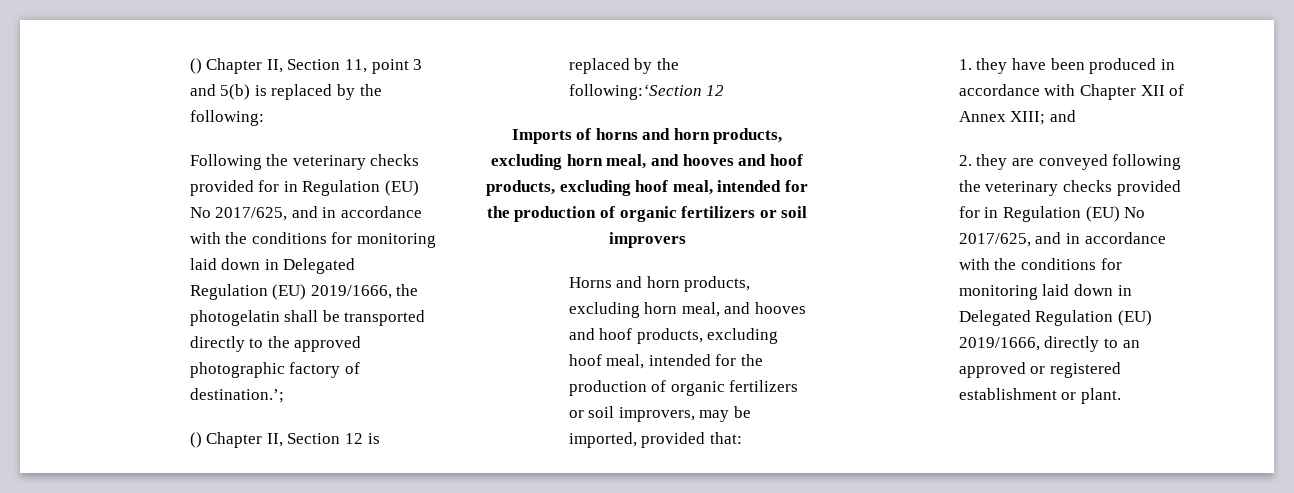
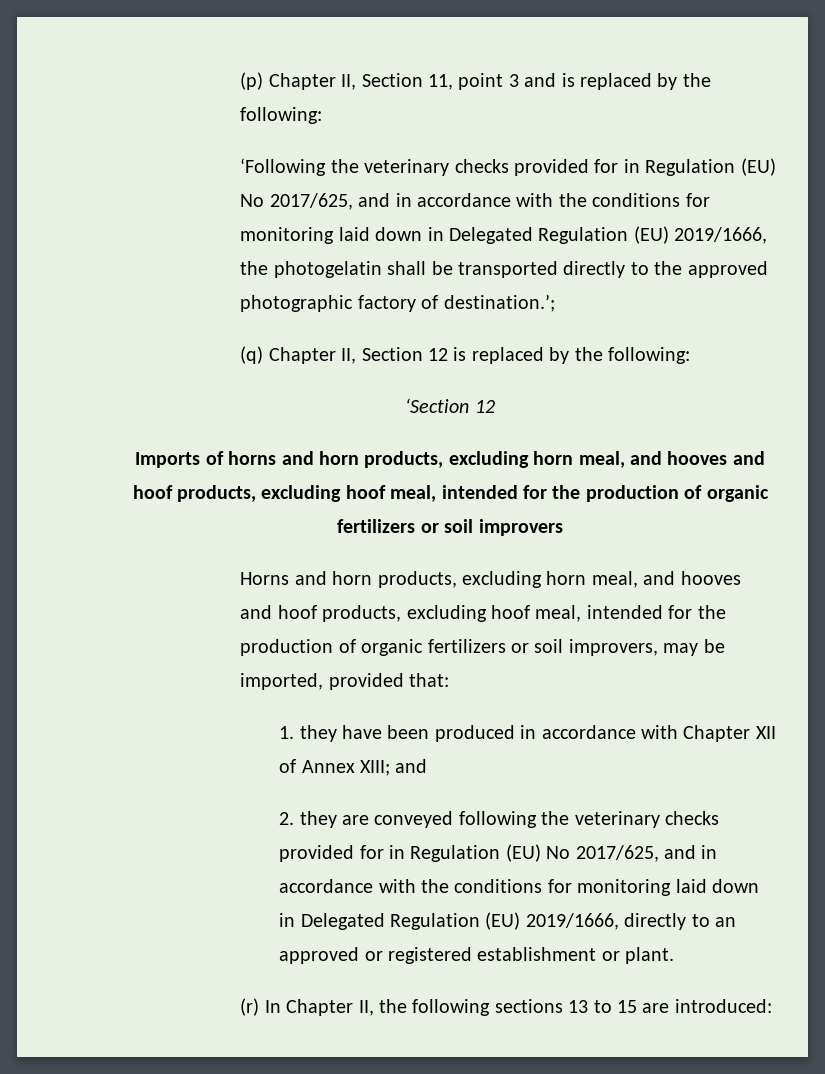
- () Chapter II, Section 11, point 3 and 5(b) is replaced by the following:
- Following the veterinary checks provided for in Regulation (EU) No 2017/625, and in accordance with the conditions for monitoring laid down in Delegated Regulation (EU) 2019/1666, the photogelatin shall be transported directly to the approved photographic factory of destination.’;
+ (p) Chapter II, Section 11, point 3 and is replaced by the following:
+ ‘Following the veterinary checks provided for in Regulation (EU) No 2017/625, and in accordance with the conditions for monitoring laid down in Delegated Regulation (EU) 2019/1666, the photogelatin shall be transported directly to the approved photographic factory of destination.’;
- () Chapter II, Section 12 is replaced by the following:‘Section 12
+ (q) Chapter II, Section 12 is replaced by the following:
+ ‘Section 12
+ (r) In Chapter II, the following sections 13 to 15 are introduced:

